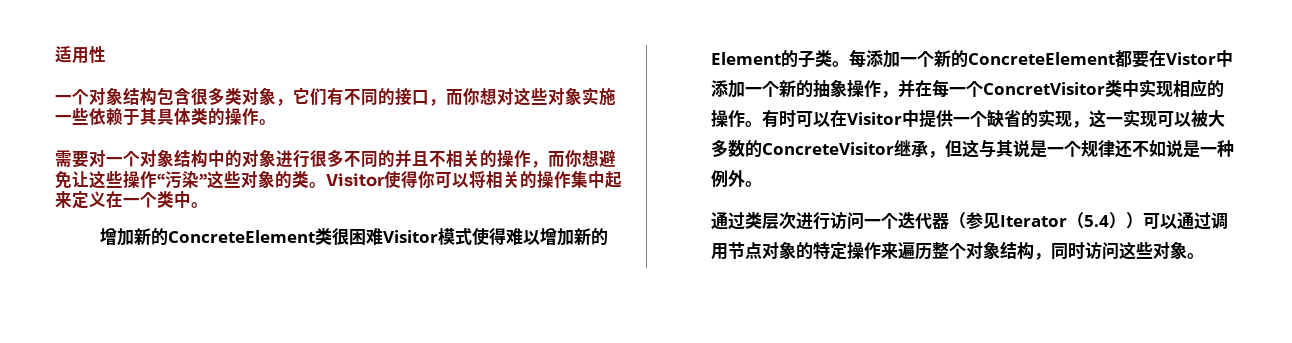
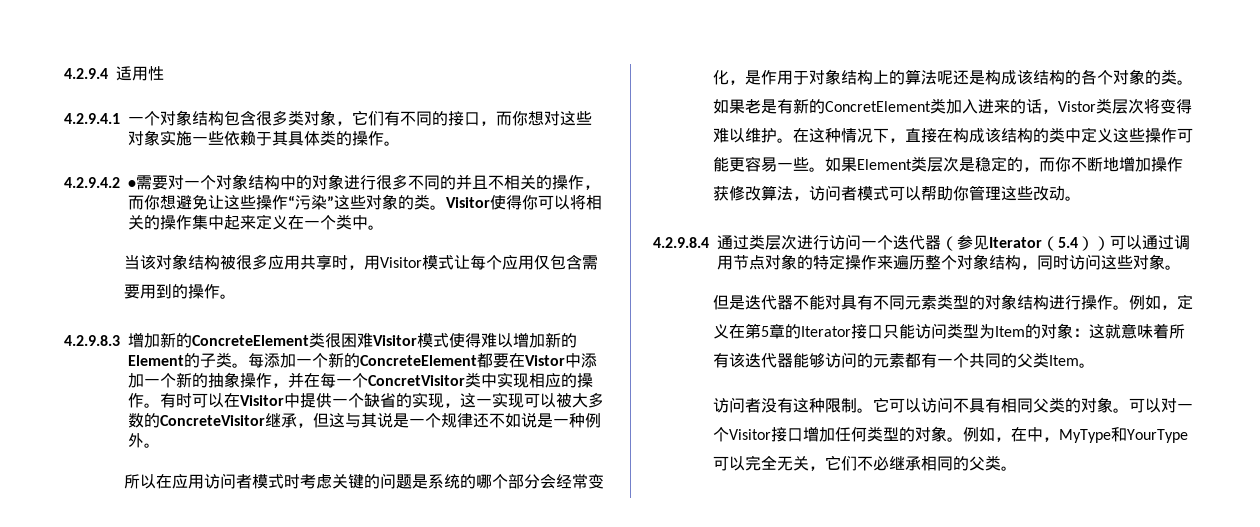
- 适用性
+ 4.2.9.4适用性
- 一个对象结构包含很多类对象，它们有不同的接口，而你想对这些对象实施一些依赖于其具体类的操作。
+ 4.2.9.4.1一个对象结构包含很多类对象，它们有不同的接口，而你想对这些对象实施一些依赖于其具体类的操作。
- 需要对一个对象结构中的对象进行很多不同的并且不相关的操作，而你想避免让这些操作“污染”这些对象的类。
+ 4.2.9.4.2 •需要对一个对象结构中的对象进行很多不同的并且不相关的操作，而你想避免让这些操作“污染”这些对象的类。
- 增加新的ConcreteElement类很困难Visitor模式使得难以增加新的Element的子类。
+ 当该对象结构被很多应用共享时，用Visitor模式让每个应用仅包含需要用到的操作。
+ 4.2.9.8.3增加新的ConcreteElement类很困难Visitor模式使得难以增加新的Element的子类。
- 通过类层次进行访问一个迭代器（参见Iterator（5.4））可以通过调用节点对象的特定操作来遍历整个对象结构，同时访问这些对象。
+ 所以在应用访问者模式时考虑关键的问题是系统的哪个部分会经常变化，是作用于对象结构上的算法呢还是构成该结构的各个对象的类。如果老是有新的ConcretElement类加入进来的话，Vistor类层次将变得难以维护。在这种情况下，直接在构成该结构的类中定义这些操作可能更容易一些。如果Element类层次是稳定的，而你不断地增加操作获修改算法，访问者模式可以帮助你管理这些改动。
+ 4.2.9.8.4通过类层次进行访问一个迭代器（参见Iterator（5.4））可以通过调用节点对象的特定操作来遍历整个对象结构，同时访问这些对象。
+ 但是迭代器不能对具有不同元素类型的对象结构进行操作。例如，定义在第5章的Iterator接口只能访问类型为Item的对象：这就意味着所有该迭代器能够访问的元素都有一个共同的父类Item。
+ 访问者没有这种限制。它可以访问不具有相同父类的对象。可以对一个Visitor接口增加任何类型的对象。例如，在中，MyType和YourType可以完全无关，它们不必继承相同的父类。

